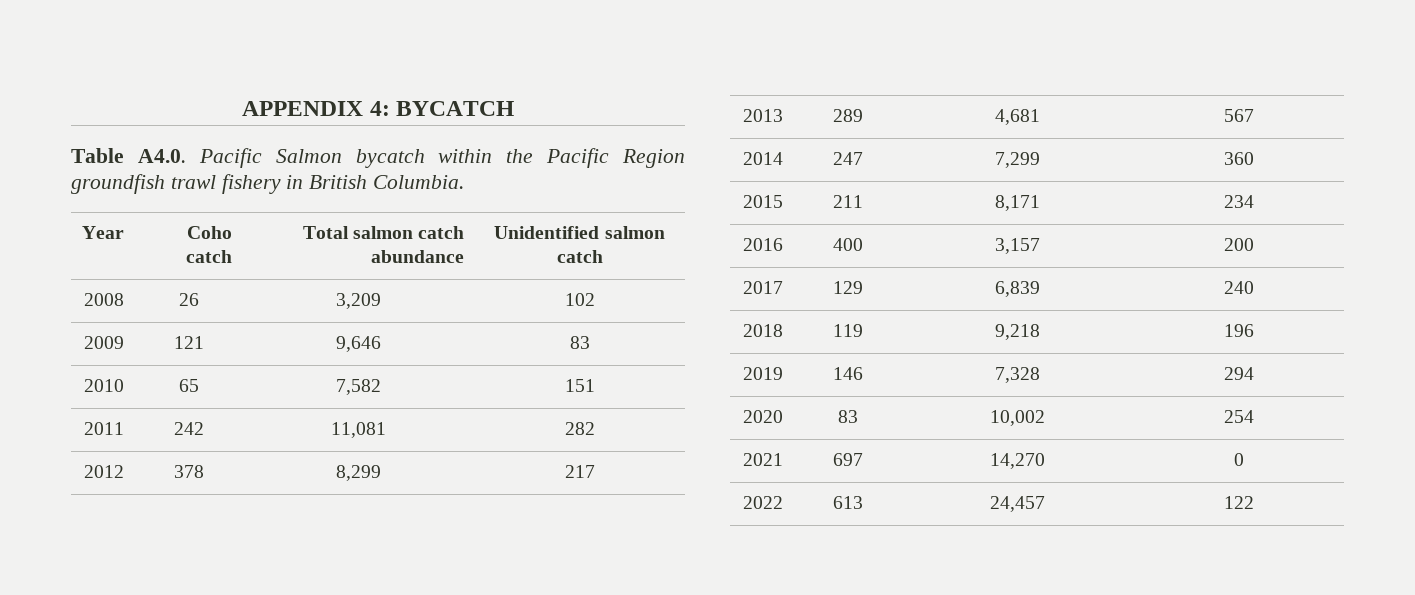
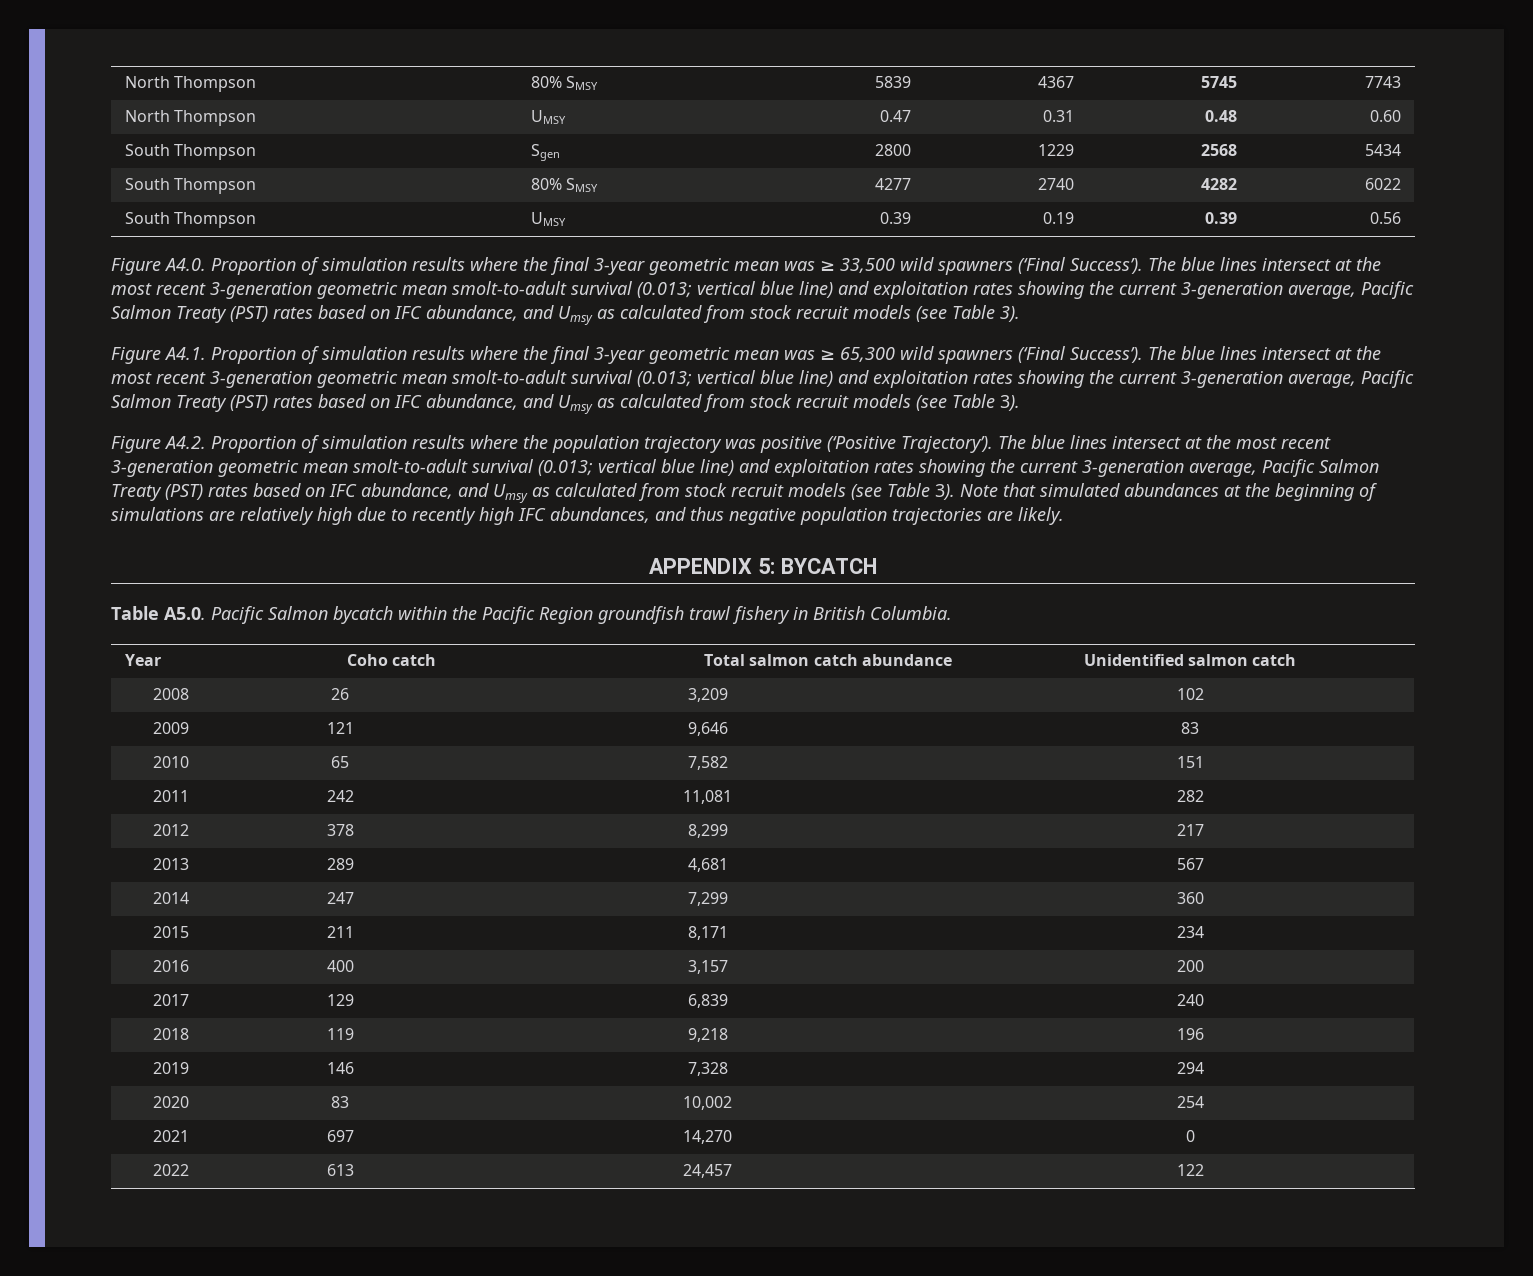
- APPENDIX 4: BYCATCH
+ North Thompson | 80% SMSY | 5839 | 4367 | 5745 | 7743
+ North Thompson | UMSY | 0.47 | 0.31 | 0.48 | 0.60
+ South Thompson | Sgen | 2800 | 1229 | 2568 | 5434
+ South Thompson | 80% SMSY | 4277 | 2740 | 4282 | 6022
+ South Thompson | UMSY | 0.39 | 0.19 | 0.39 | 0.56
+ Figure A4.0. Proportion of simulation results where the final 3-year geometric mean was ≥ 33,500 wild spawners (‘Final Success’). The blue lines intersect at the most recent 3-generation geometric mean smolt-to-adult survival (0.013; vertical blue line) and exploitation rates showing the current 3-generation average, Pacific Salmon Treaty (PST) rates based on IFC abundance, and Umsy as calculated from stock recruit models (see Table 3).
+ Figure A4.1. Proportion of simulation results where the final 3-year geometric mean was ≥ 65,300 wild spawners (‘Final Success’). The blue lines intersect at the most recent 3-generation geometric mean smolt-to-adult survival (0.013; vertical blue line) and exploitation rates showing the current 3-generation average, Pacific Salmon Treaty (PST) rates based on IFC abundance, and Umsy as calculated from stock recruit models (see Table 3).
+ Figure A4.2. Proportion of simulation results where the population trajectory was positive (‘Positive Trajectory’). The blue lines intersect at the most recent 3-generation geometric mean smolt-to-adult survival (0.013; vertical blue line) and exploitation rates showing the current 3-generation average, Pacific Salmon Treaty (PST) rates based on IFC abundance, and Umsy as calculated from stock recruit models (see Table 3). Note that simulated abundances at the beginning of simulations are relatively high due to recently high IFC abundances, and thus negative population trajectories are likely.
+ APPENDIX 5: BYCATCH
- Table A4.0. Pacific Salmon bycatch within the Pacific Region groundfish trawl fishery in British Columbia.
+ Table A5.0. Pacific Salmon bycatch within the Pacific Region groundfish trawl fishery in British Columbia.

